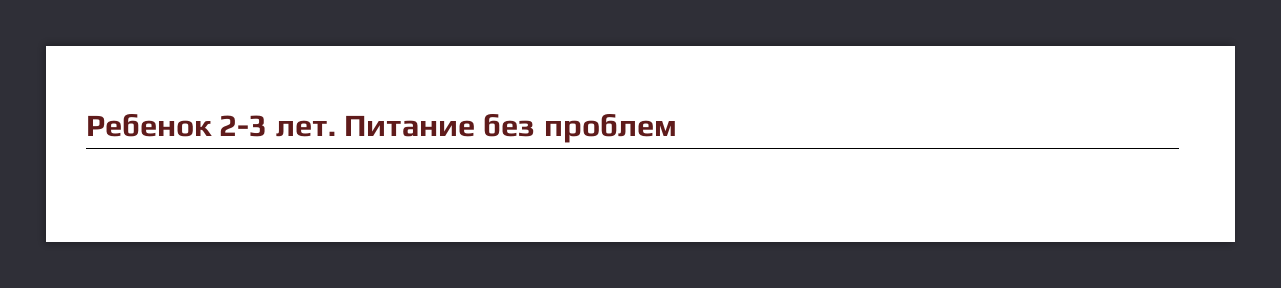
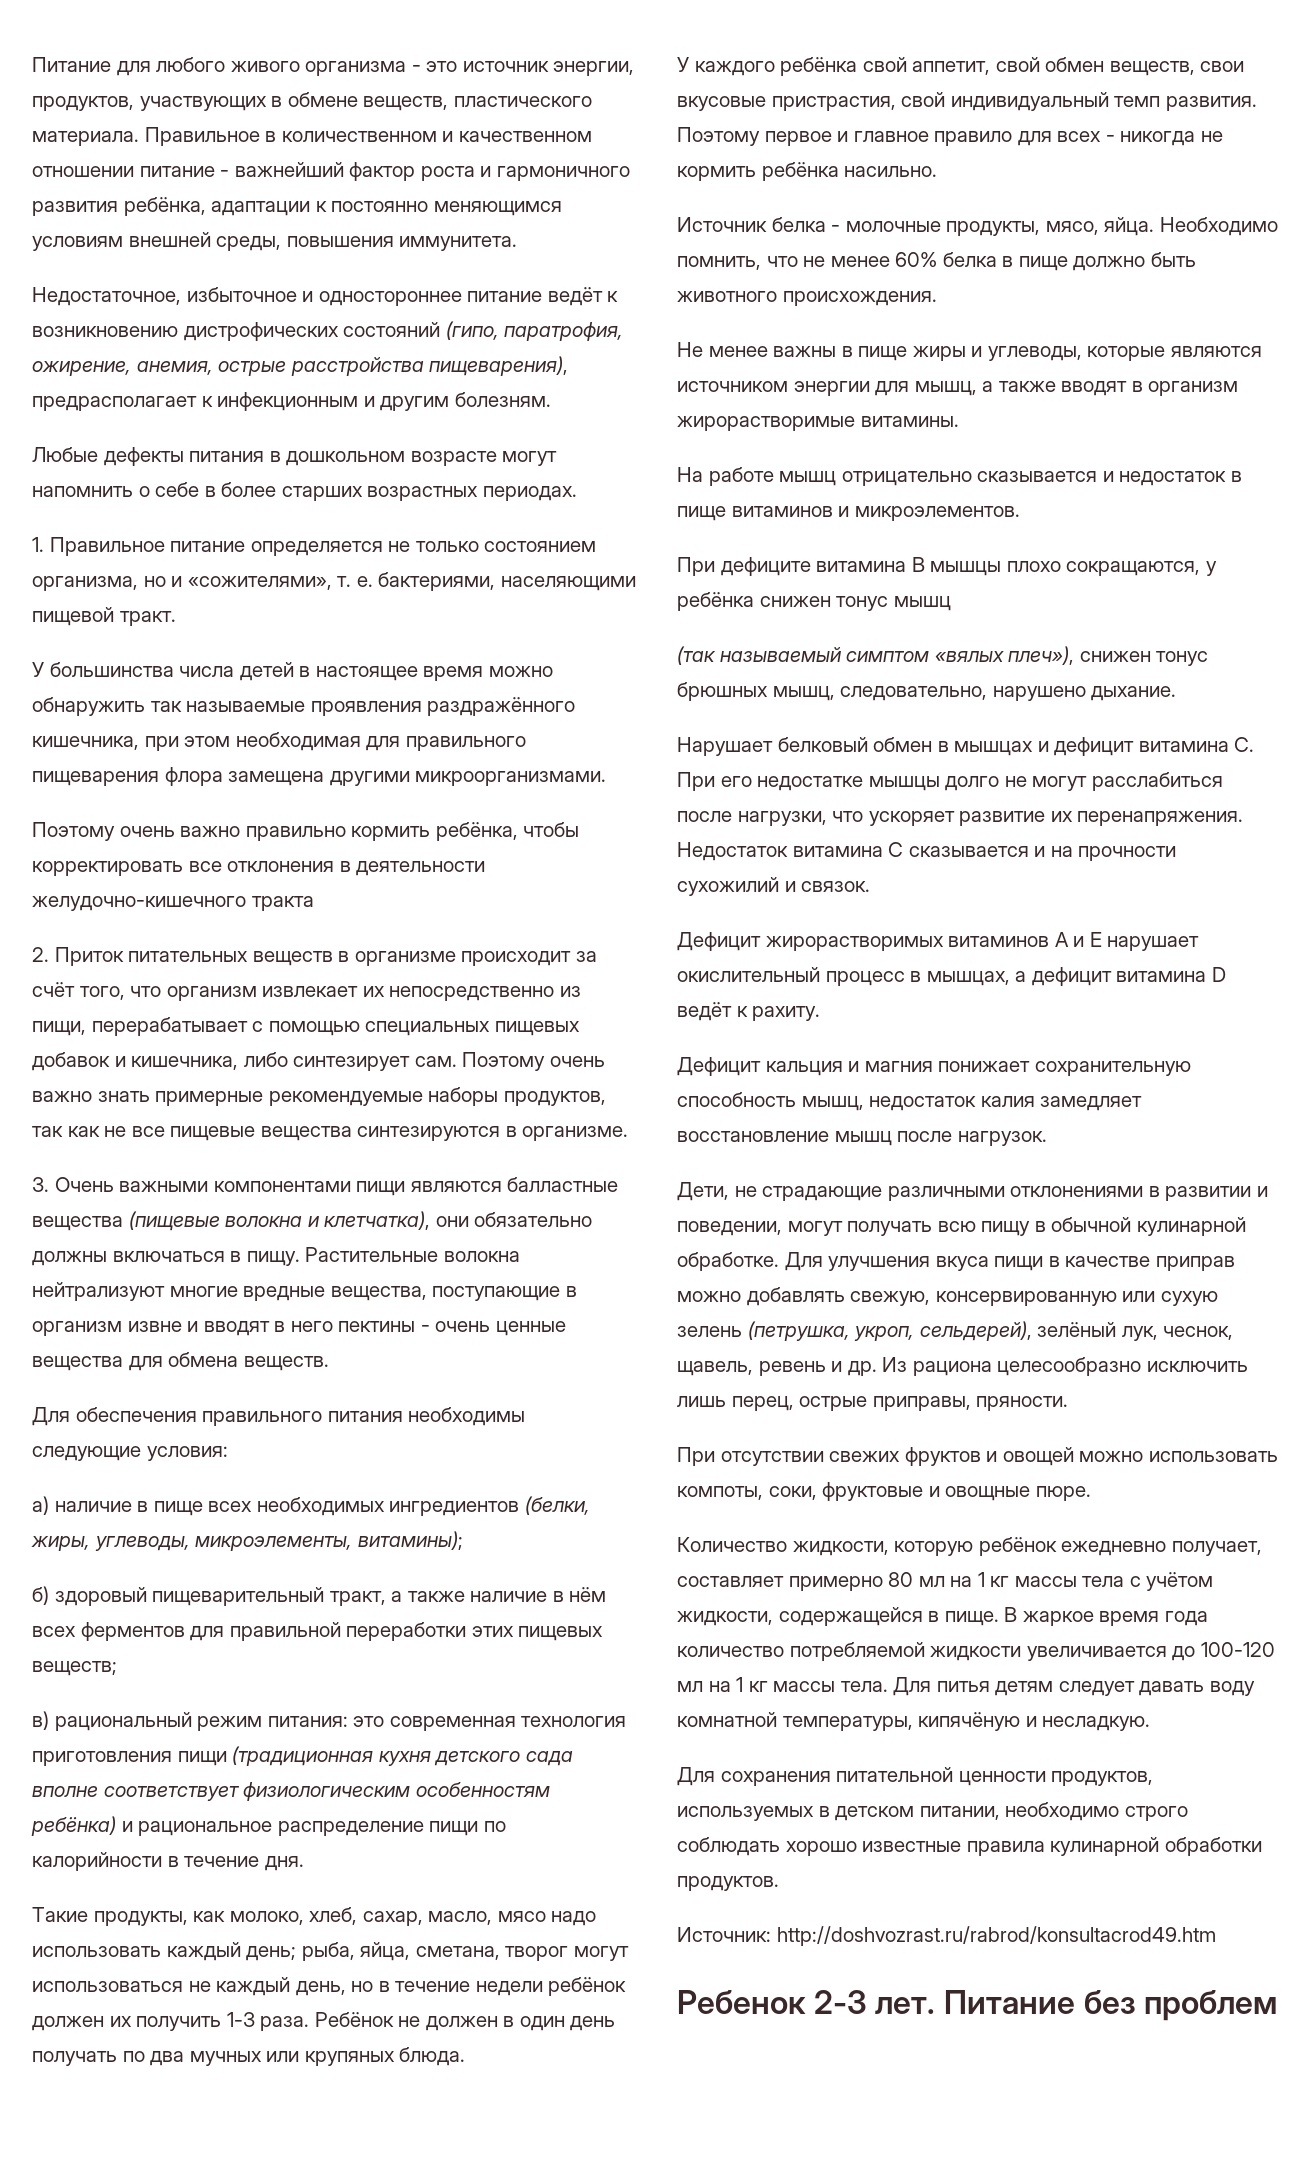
+ Питание для любого живого организма - это источник энергии, продуктов, участвующих в обмене веществ, пластического материала. Правильное в количественном и качественном отношении питание - важнейший фактор роста и гармоничного развития ребёнка, адаптации к постоянно меняющимся условиям внешней среды, повышения иммунитета.
+ Недостаточное, избыточное и одностороннее питание ведёт к возникновению дистрофических состояний (гипо, паратрофия, ожирение, анемия, острые расстройства пищеварения), предрасполагает к инфекционным и другим болезням.
+ Любые дефекты питания в дошкольном возрасте могут напомнить о себе в более старших возрастных периодах.
+ 1. Правильное питание определяется не только состоянием организма, но и «сожителями», т. е. бактериями, населяющими пищевой тракт.
+ У большинства числа детей в настоящее время можно обнаружить так называемые проявления раздражённого кишечника, при этом необходимая для правильного пищеварения флора замещена другими микроорганизмами.
+ Поэтому очень важно правильно кормить ребёнка, чтобы корректировать все отклонения в деятельности желудочно-кишечного тракта
+ 2. Приток питательных веществ в организме происходит за счёт того, что организм извлекает их непосредственно из пищи, перерабатывает с помощью специальных пищевых добавок и кишечника, либо синтезирует сам. Поэтому очень важно знать примерные рекомендуемые наборы продуктов, так как не все пищевые вещества синтезируются в организме.
+ 3. Очень важными компонентами пищи являются балластные вещества (пищевые волокна и клетчатка), они обязательно должны включаться в пищу. Растительные волокна нейтрализуют многие вредные вещества, поступающие в организм извне и вводят в него пектины - очень ценные вещества для обмена веществ.
+ Для обеспечения правильного питания необходимы следующие условия:
+ а) наличие в пище всех необходимых ингредиентов (белки, жиры, углеводы, микроэлементы, витамины);
+ б) здоровый пищеварительный тракт, а также наличие в нём всех ферментов для правильной переработки этих пищевых веществ;
+ в) рациональный режим питания: это современная технология приготовления пищи (традиционная кухня детского сада вполне соответствует физиологическим особенностям ребёнка) и рациональное распределение пищи по калорийности в течение дня.
+ Такие продукты, как молоко, хлеб, сахар, масло, мясо надо использовать каждый день; рыба, яйца, сметана, творог могут использоваться не каждый день, но в течение недели ребёнок должен их получить 1-3 раза. Ребёнок не должен в один день получать по два мучных или крупяных блюда.
+ У каждого ребёнка свой аппетит, свой обмен веществ, свои вкусовые пристрастия, свой индивидуальный темп развития. Поэтому первое и главное правило для всех - никогда не кормить ребёнка насильно.
+ Источник белка - молочные продукты, мясо, яйца. Необходимо помнить, что не менее 60% белка в пище должно быть животного происхождения.
+ Не менее важны в пище жиры и углеводы, которые являются источником энергии для мышц, а также вводят в организм жирорастворимые витамины.
+ На работе мышц отрицательно сказывается и недостаток в пище витаминов и микроэлементов.
+ При дефиците витамина В мышцы плохо сокращаются, у ребёнка снижен тонус мышц
+ (так называемый симптом «вялых плеч»), снижен тонус брюшных мышц, следовательно, нарушено дыхание.
+ Нарушает белковый обмен в мышцах и дефицит витамина С. При его недостатке мышцы долго не могут расслабиться после нагрузки, что ускоряет развитие их перенапряжения. Недостаток витамина С сказывается и на прочности сухожилий и связок.
+ Дефицит жирорастворимых витаминов А и Е нарушает окислительный процесс в мышцах, а дефицит витамина D ведёт к рахиту.
+ Дефицит кальция и магния понижает сохранительную способность мышц, недостаток калия замедляет восстановление мышц после нагрузок.
+ Дети, не страдающие различными отклонениями в развитии и поведении, могут получать всю пищу в обычной кулинарной обработке. Для улучшения вкуса пищи в качестве приправ можно добавлять свежую, консервированную или сухую зелень (петрушка, укроп, сельдерей), зелёный лук, чеснок, щавель, ревень и др. Из рациона целесообразно исключить лишь перец, острые приправы, пряности.
+ При отсутствии свежих фруктов и овощей можно использовать компоты, соки, фруктовые и овощные пюре.
+ Количество жидкости, которую ребёнок ежедневно получает, составляет примерно 80 мл на 1 кг массы тела с учётом жидкости, содержащейся в пище. В жаркое время года количество потребляемой жидкости увеличивается до 100-120 мл на 1 кг массы тела. Для питья детям следует давать воду комнатной температуры, кипячёную и несладкую.
+ Для сохранения питательной ценности продуктов, используемых в детском питании, необходимо строго соблюдать хорошо известные правила кулинарной обработки продуктов.
+ Источник: http://doshvozrast.ru/rabrod/konsultacrod49.htm

